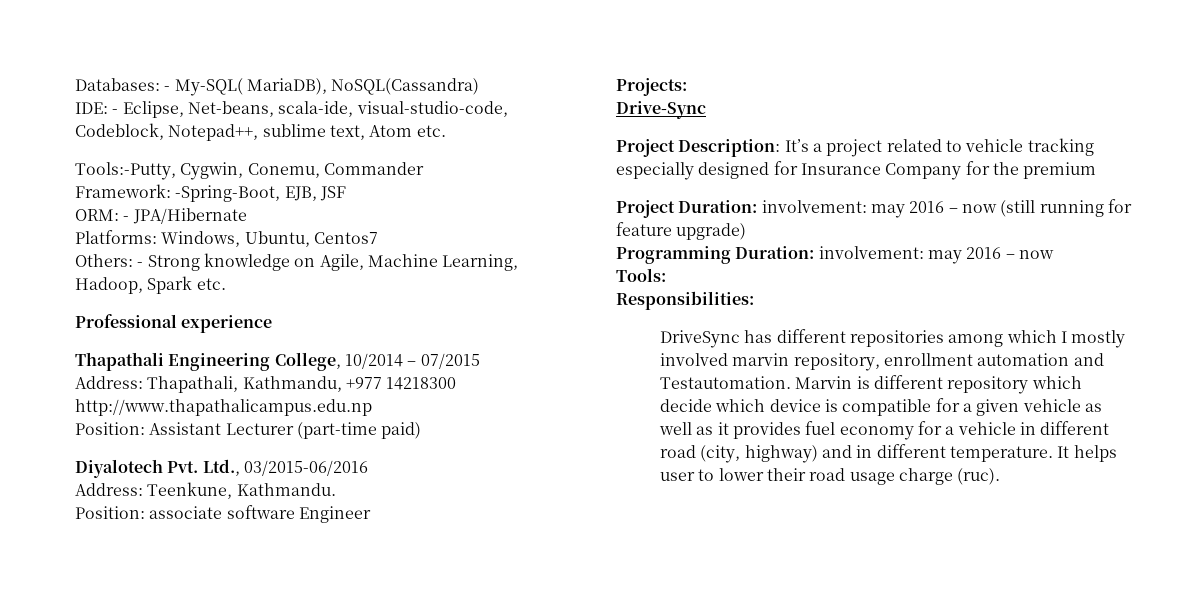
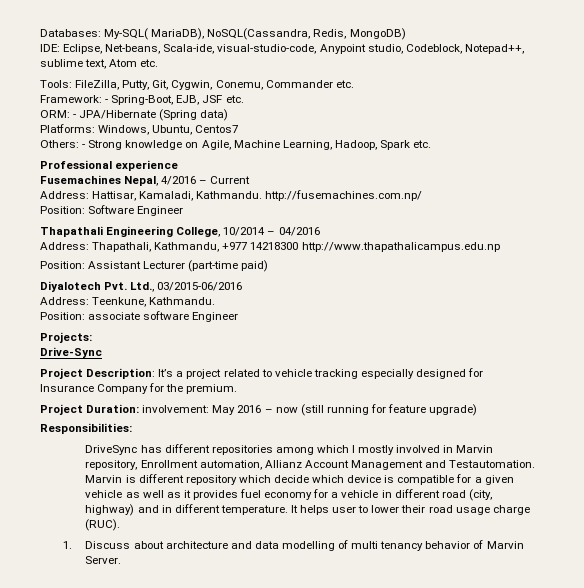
- Databases: - My-SQL( MariaDB), NoSQL(Cassandra)
+ Databases: My-SQL( MariaDB), NoSQL(Cassandra, Redis, MongoDB)
- IDE: - Eclipse, Net-beans, scala-ide, visual-studio-code, Codeblock, Notepad++, sublime text, Atom etc.
+ IDE: Eclipse, Net-beans, Scala-ide, visual-studio-code, Anypoint studio, Codeblock, Notepad++, sublime text, Atom etc.
- Tools:-Putty, Cygwin, Conemu, Commander
+ Tools: FileZilla, Putty, Git, Cygwin, Conemu, Commander etc.
- Framework: -Spring-Boot, EJB, JSF
+ Framework: - Spring-Boot, EJB, JSF etc.
- ORM: - JPA/Hibernate
+ ORM: - JPA/Hibernate (Spring data)
+ Fusemachines Nepal, 4/2016 – Current
+ Address: Hattisar, Kamaladi, Kathmandu. http://fusemachines.com.np/
+ Position: Software Engineer
- Thapathali Engineering College, 10/2014 – 07/2015
+ Thapathali Engineering College, 10/2014 – 04/2016
- Project Description: It’s a project related to vehicle tracking especially designed for Insurance Company for the premium
+ Project Description: It’s a project related to vehicle tracking especially designed for Insurance Company for the premium.
- Project Duration: involvement: may 2016 – now (still running for feature upgrade)
+ Project Duration: involvement: May 2016 – now (still running for feature upgrade)
- Programming Duration: involvement: may 2016 – now
- Tools:
- DriveSync has different repositories among which I mostly involved marvin repository, enrollment automation and Testautomation.
+ DriveSync has different repositories among which I mostly involved in Marvin repository, Enrollment automation, Allianz Account Management and Testautomation.
- It helps user to lower their road usage charge (ruc).
+ It helps user to lower their road usage charge (RUC).
+ 1. Discuss about architecture and data modelling of multi tenancy behavior of Marvin Server.

